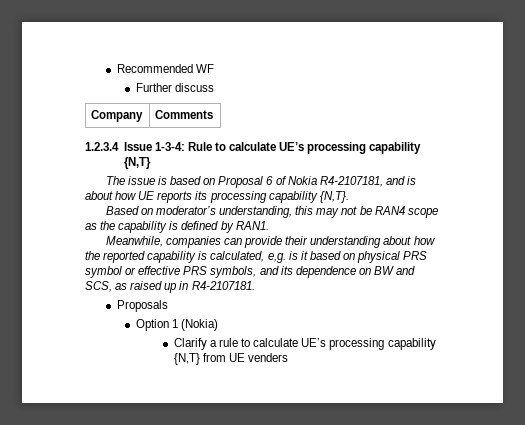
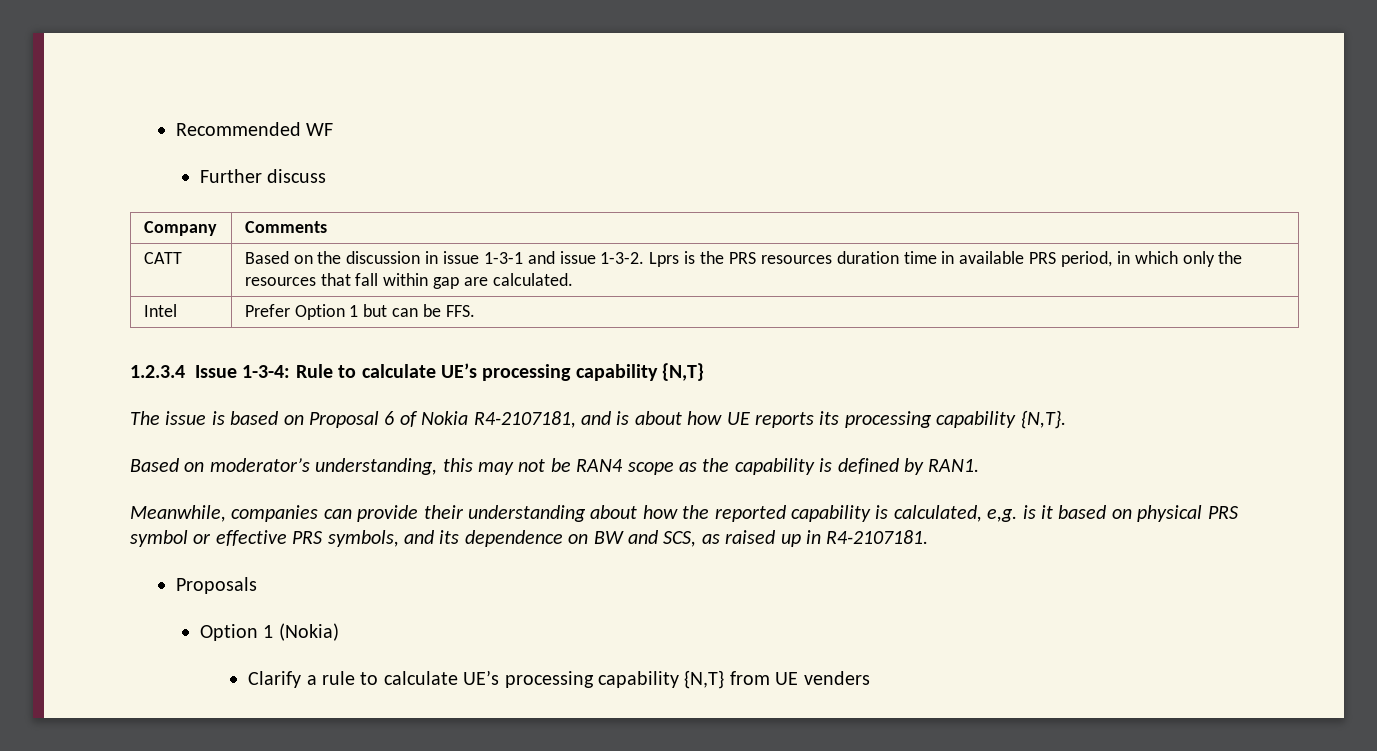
+ CATT | Based on the discussion in issue 1-3-1 and issue 1-3-2. Lprs is the PRS resources duration time in available PRS period, in which only the resources that fall within gap are calculated.
+ Intel | Prefer Option 1 but can be FFS.

